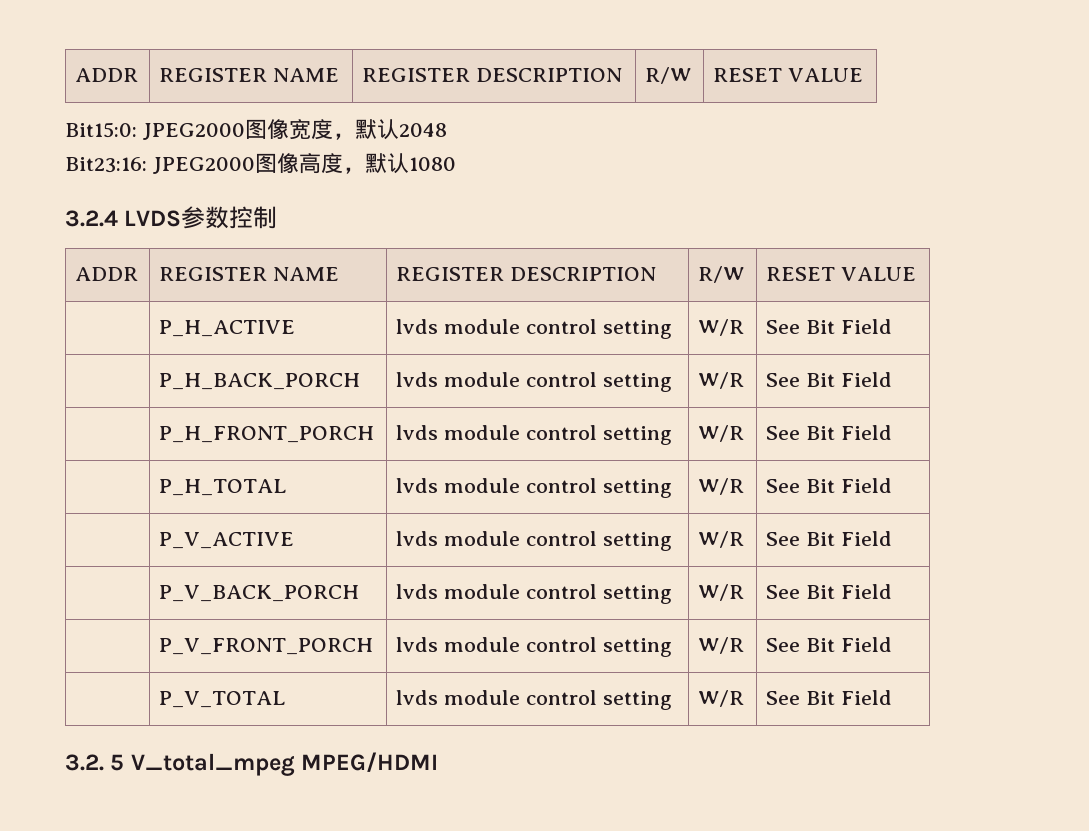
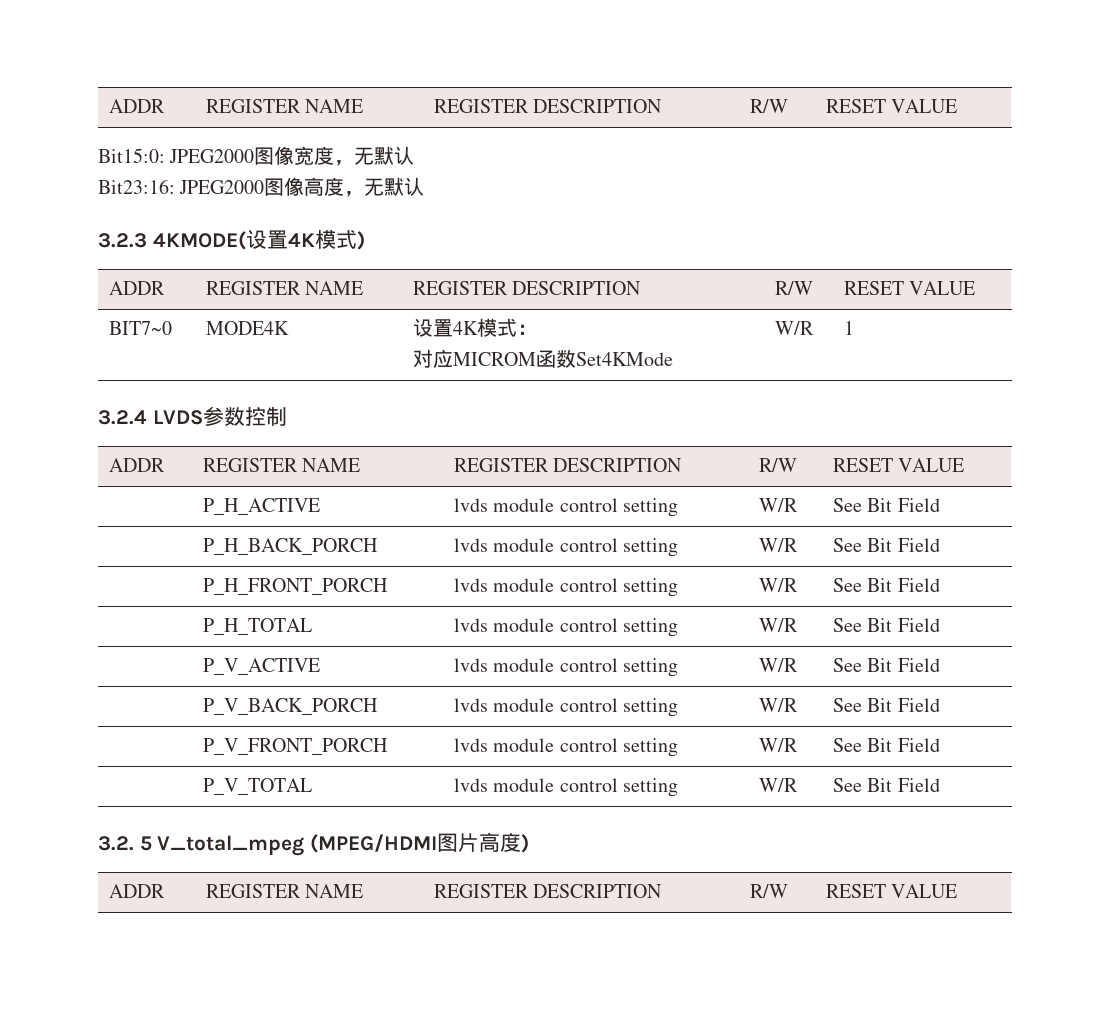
- Bit15:0: JPEG2000图像宽度，默认2048
+ Bit15:0: JPEG2000图像宽度，无默认
- Bit23:16: JPEG2000图像高度，默认1080
+ Bit23:16: JPEG2000图像高度，无默认
+ 3.2.3 4KMODE(设置4K模式)
+ ADDR | REGISTER NAME | REGISTER DESCRIPTION | R/W | RESET VALUE
+ BIT7~0 | MODE4K | 设置4K模式：
+ 对应MICROM函数Set4KMode | W/R | 1
- 3.2. 5 V_total_mpeg MPEG/HDMI
+ 3.2. 5 V_total_mpeg (MPEG/HDMI图片高度)
+ ADDR | REGISTER NAME | REGISTER DESCRIPTION | R/W | RESET VALUE

